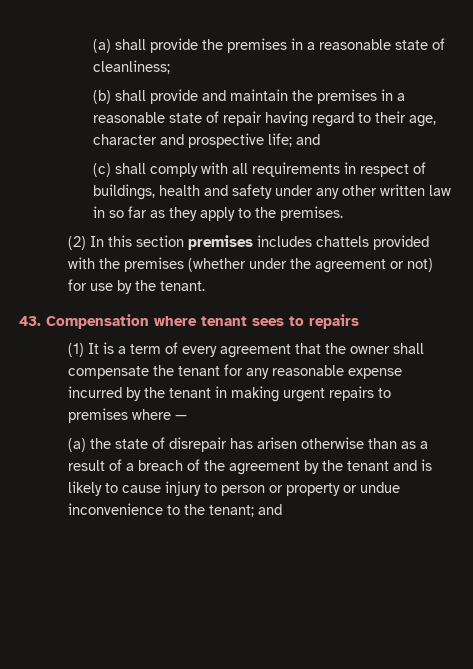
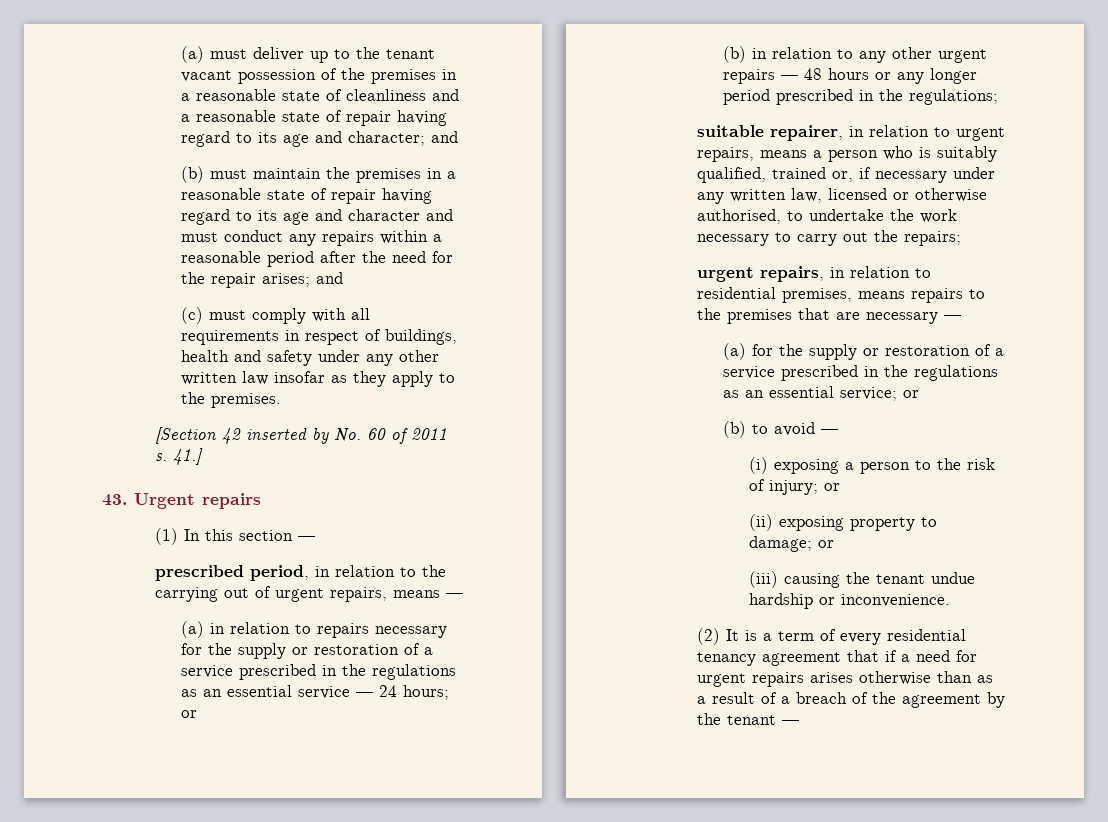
- (a) shall provide the premises in a reasonable state of cleanliness;
- (b) shall provide and maintain the premises in a reasonable state of repair having regard to their age, character and prospective life; and
+ (a) must deliver up to the tenant vacant possession of the premises in a reasonable state of cleanliness and a reasonable state of repair having regard to its age and character; and
+ (b) must maintain the premises in a reasonable state of repair having regard to its age and character and must conduct any repairs within a reasonable period after the need for the repair arises; and
- (c) shall comply with all requirements in respect of buildings, health and safety under any other written law in so far as they apply to the premises.
+ (c) must comply with all requirements in respect of buildings, health and safety under any other written law insofar as they apply to the premises.
- (2) In this section premises includes chattels provided with the premises (whether under the agreement or not) for use by the tenant.
- 43. Compensation where tenant sees to repairs
- (1) It is a term of every agreement that the owner shall compensate the tenant for any reasonable expense incurred by the tenant in making urgent repairs to premises where —
- (a) the state of disrepair has arisen otherwise than as a result of a breach of the agreement by the tenant and is likely to cause injury to person or property or undue inconvenience to the tenant; and
+ [Section 42 inserted by No. 60 of 2011 s. 41.]
+ 43. Urgent repairs
+ (1) In this section —
+ prescribed period, in relation to the carrying out of urgent repairs, means —
+ (a) in relation to repairs necessary for the supply or restoration of a service prescribed in the regulations as an essential service — 24 hours; or
+ (b) in relation to any other urgent repairs — 48 hours or any longer period prescribed in the regulations;
+ suitable repairer, in relation to urgent repairs, means a person who is suitably qualified, trained or, if necessary under any written law, licensed or otherwise authorised, to undertake the work necessary to carry out the repairs;
+ urgent repairs, in relation to residential premises, means repairs to the premises that are necessary —
+ (a) for the supply or restoration of a service prescribed in the regulations as an essential service; or
+ (b) to avoid —
+ (i) exposing a person to the risk of injury; or
+ (ii) exposing property to damage; or
+ (iii) causing the tenant undue hardship or inconvenience.
+ (2) It is a term of every residential tenancy agreement that if a need for urgent repairs arises otherwise than as a result of a breach of the agreement by the tenant —

